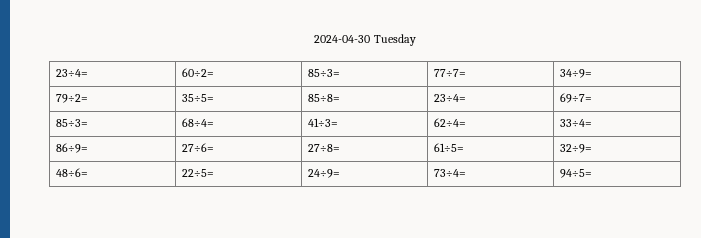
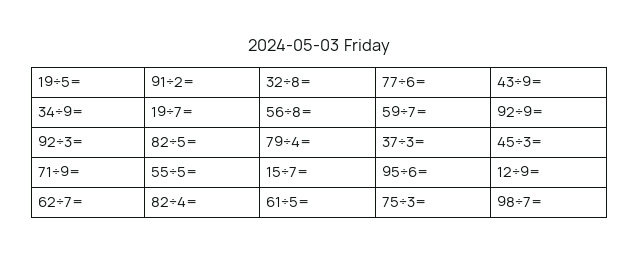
- 2024-04-30 Tuesday
- 23÷4= | 60÷2= | 85÷3= | 77÷7= | 34÷9=
- 79÷2= | 35÷5= | 85÷8= | 23÷4= | 69÷7=
- 85÷3= | 68÷4= | 41÷3= | 62÷4= | 33÷4=
- 86÷9= | 27÷6= | 27÷8= | 61÷5= | 32÷9=
- 48÷6= | 22÷5= | 24÷9= | 73÷4= | 94÷5=
+ 2024-05-03 Friday
+ 19÷5= | 91÷2= | 32÷8= | 77÷6= | 43÷9=
+ 34÷9= | 19÷7= | 56÷8= | 59÷7= | 92÷9=
+ 92÷3= | 82÷5= | 79÷4= | 37÷3= | 45÷3=
+ 71÷9= | 55÷5= | 15÷7= | 95÷6= | 12÷9=
+ 62÷7= | 82÷4= | 61÷5= | 75÷3= | 98÷7=

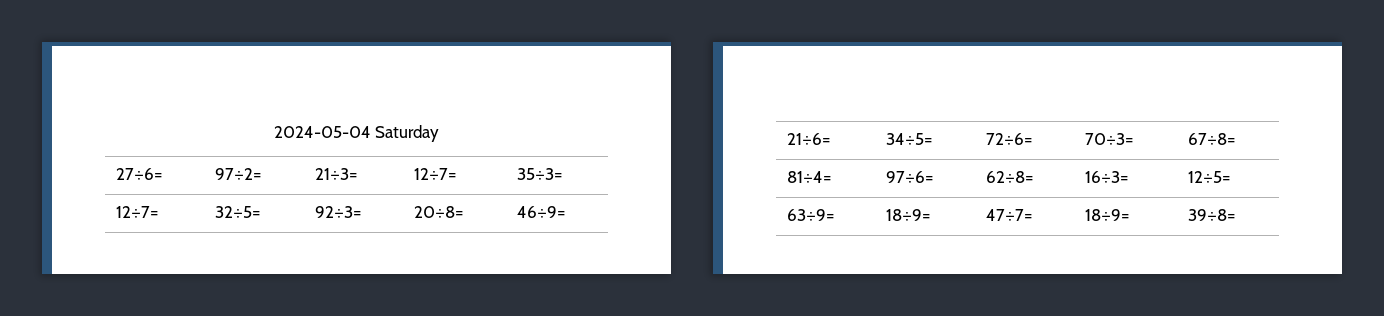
- 2024-05-03 Friday
- 19÷5= | 91÷2= | 32÷8= | 77÷6= | 43÷9=
- 34÷9= | 19÷7= | 56÷8= | 59÷7= | 92÷9=
- 92÷3= | 82÷5= | 79÷4= | 37÷3= | 45÷3=
- 71÷9= | 55÷5= | 15÷7= | 95÷6= | 12÷9=
- 62÷7= | 82÷4= | 61÷5= | 75÷3= | 98÷7=
+ 2024-05-04 Saturday
+ 27÷6= | 97÷2= | 21÷3= | 12÷7= | 35÷3=
+ 12÷7= | 32÷5= | 92÷3= | 20÷8= | 46÷9=
+ 21÷6= | 34÷5= | 72÷6= | 70÷3= | 67÷8=
+ 81÷4= | 97÷6= | 62÷8= | 16÷3= | 12÷5=
+ 63÷9= | 18÷9= | 47÷7= | 18÷9= | 39÷8=

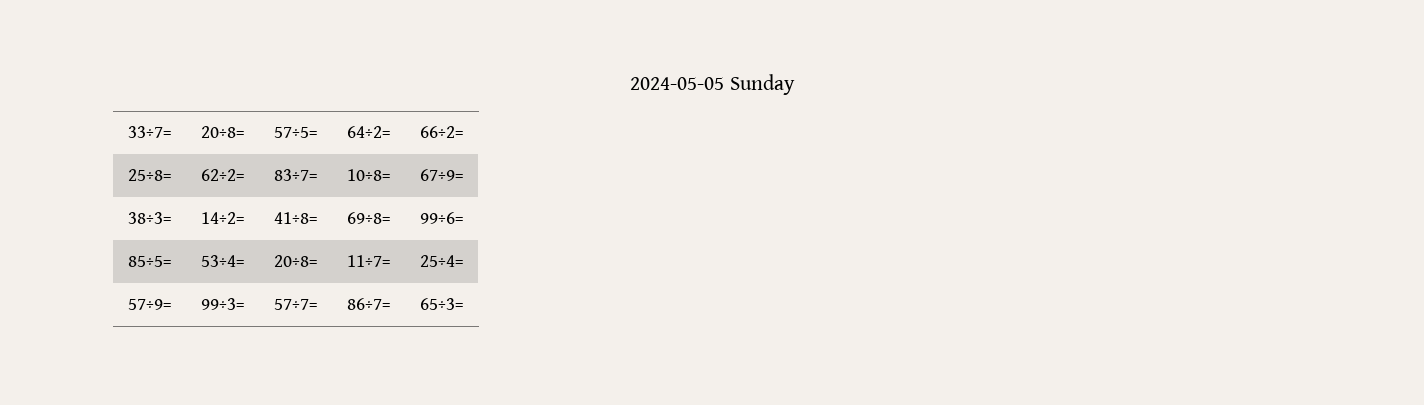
- 2024-05-04 Saturday
- 27÷6= | 97÷2= | 21÷3= | 12÷7= | 35÷3=
- 12÷7= | 32÷5= | 92÷3= | 20÷8= | 46÷9=
- 21÷6= | 34÷5= | 72÷6= | 70÷3= | 67÷8=
- 81÷4= | 97÷6= | 62÷8= | 16÷3= | 12÷5=
- 63÷9= | 18÷9= | 47÷7= | 18÷9= | 39÷8=
+ 2024-05-05 Sunday
+ 33÷7= | 20÷8= | 57÷5= | 64÷2= | 66÷2=
+ 25÷8= | 62÷2= | 83÷7= | 10÷8= | 67÷9=
+ 38÷3= | 14÷2= | 41÷8= | 69÷8= | 99÷6=
+ 85÷5= | 53÷4= | 20÷8= | 11÷7= | 25÷4=
+ 57÷9= | 99÷3= | 57÷7= | 86÷7= | 65÷3=

